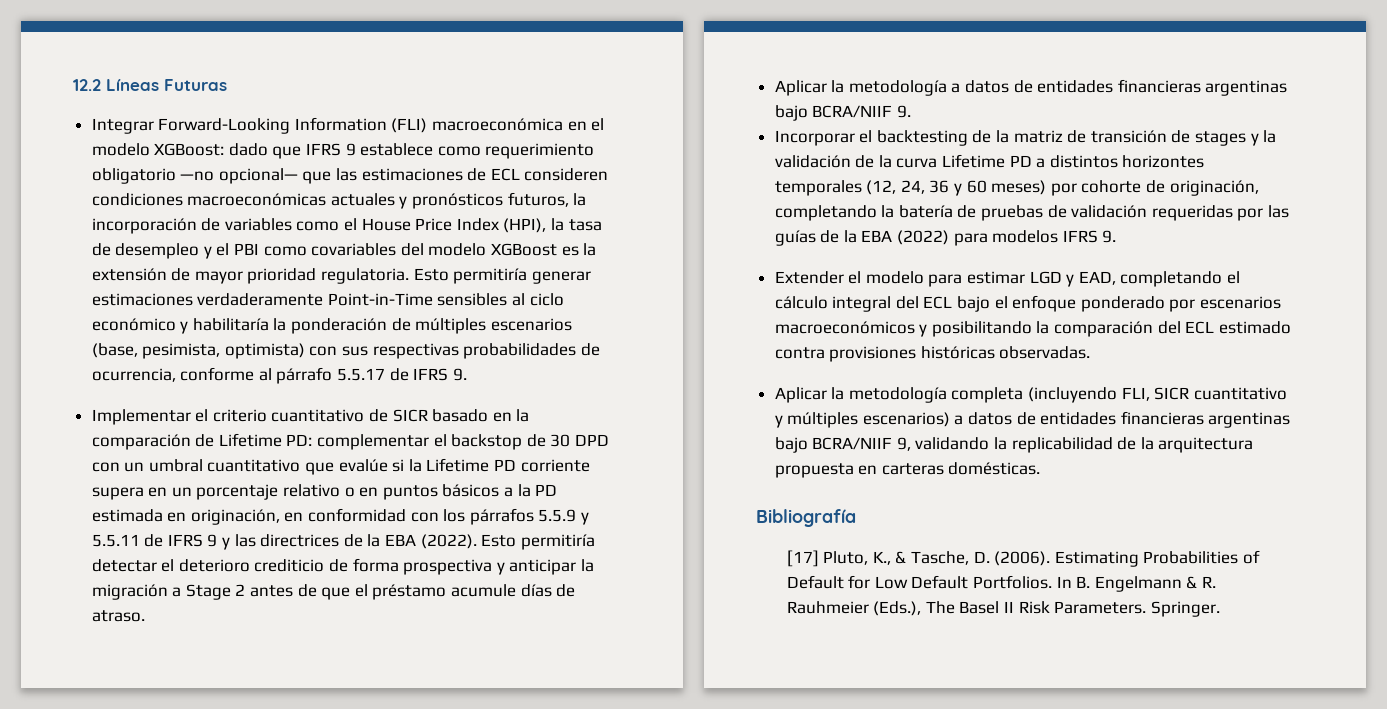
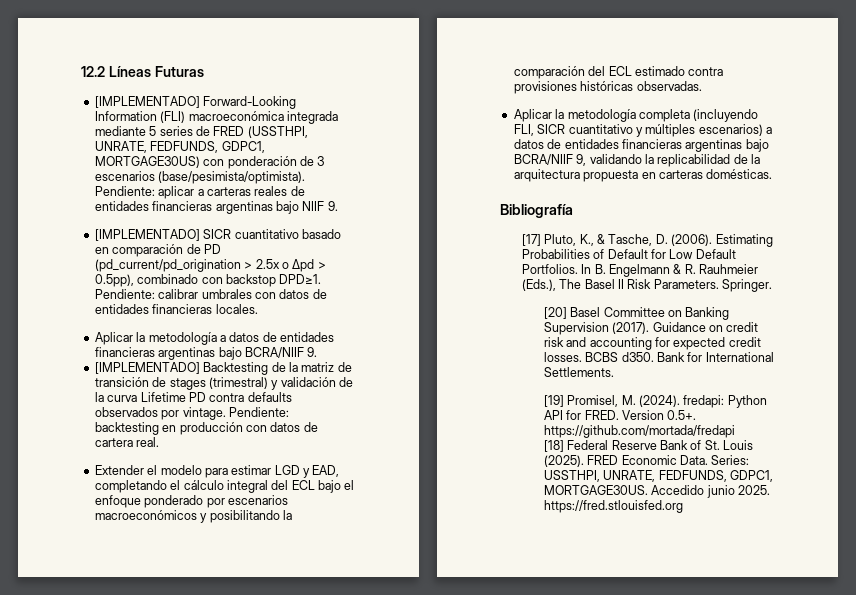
- Integrar Forward-Looking Information (FLI) macroeconómica en el modelo XGBoost: dado que IFRS 9 establece como requerimiento obligatorio —no opcional— que las estimaciones de ECL consideren condiciones macroeconómicas actuales y pronósticos futuros, la incorporación de variables como el House Price Index (HPI), la tasa de desempleo y el PBI como covariables del modelo XGBoost es la extensión de mayor prioridad regulatoria. Esto permitiría generar estimaciones verdaderamente Point-in-Time sensibles al ciclo económico y habilitaría la ponderación de múltiples escenarios (base, pesimista, optimista) con sus respectivas probabilidades de ocurrencia, conforme al párrafo 5.5.17 de IFRS 9.
- Implementar el criterio cuantitativo de SICR basado en la comparación de Lifetime PD: complementar el backstop de 30 DPD con un umbral cuantitativo que evalúe si la Lifetime PD corriente supera en un porcentaje relativo o en puntos básicos a la PD estimada en originación, en conformidad con los párrafos 5.5.9 y 5.5.11 de IFRS 9 y las directrices de la EBA (2022). Esto permitiría detectar el deterioro crediticio de forma prospectiva y anticipar la migración a Stage 2 antes de que el préstamo acumule días de atraso.
+ [IMPLEMENTADO] Forward-Looking Information (FLI) macroeconómica integrada mediante 5 series de FRED (USSTHPI, UNRATE, FEDFUNDS, GDPC1, MORTGAGE30US) con ponderación de 3 escenarios (base/pesimista/optimista). Pendiente: aplicar a carteras reales de entidades financieras argentinas bajo NIIF 9.
+ [IMPLEMENTADO] SICR cuantitativo basado en comparación de PD (pd_current/pd_origination > 2.5x o Δpd > 0.5pp), combinado con backstop DPD≥1. Pendiente: calibrar umbrales con datos de entidades financieras locales.
- Incorporar el backtesting de la matriz de transición de stages y la validación de la curva Lifetime PD a distintos horizontes temporales (12, 24, 36 y 60 meses) por cohorte de originación, completando la batería de pruebas de validación requeridas por las guías de la EBA (2022) para modelos IFRS 9.
+ [IMPLEMENTADO] Backtesting de la matriz de transición de stages (trimestral) y validación de la curva Lifetime PD contra defaults observados por vintage. Pendiente: backtesting en producción con datos de cartera real.
+ [20] Basel Committee on Banking Supervision (2017). Guidance on credit risk and accounting for expected credit losses. BCBS d350. Bank for International Settlements.
+ [19] Promisel, M. (2024). fredapi: Python API for FRED. Version 0.5+. https://github.com/mortada/fredapi
+ [18] Federal Reserve Bank of St. Louis (2025). FRED Economic Data. Series: USSTHPI, UNRATE, FEDFUNDS, GDPC1, MORTGAGE30US. Accedido junio 2025. https://fred.stlouisfed.org

